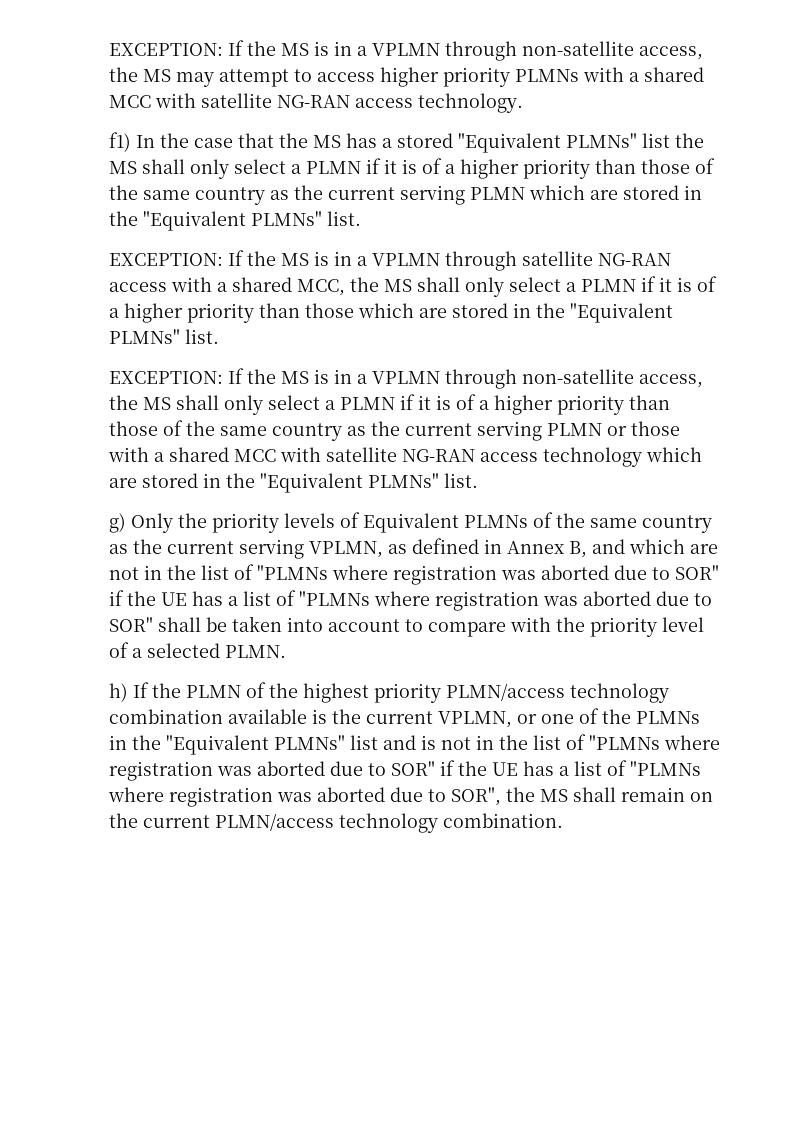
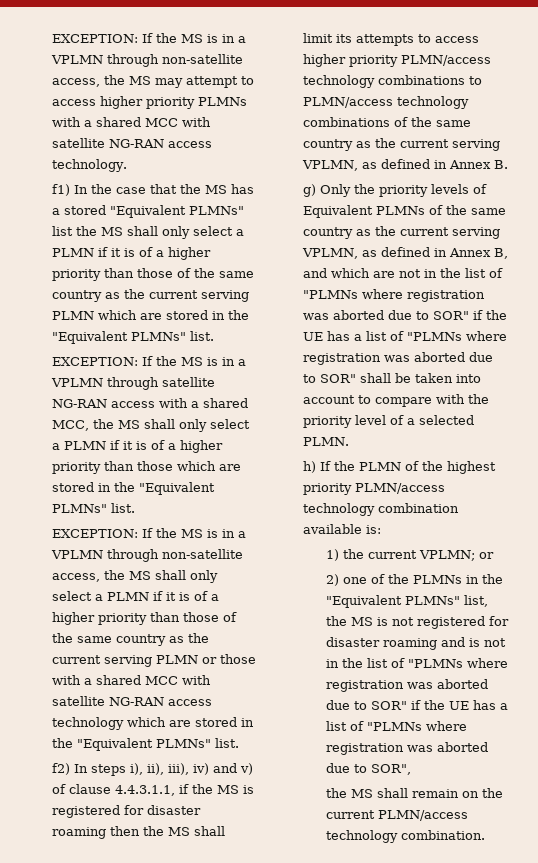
+ f2) In steps i), ii), iii), iv) and v) of clause 4.4.3.1.1, if the MS is registered for disaster roaming then the MS shall limit its attempts to access higher priority PLMN/access technology combinations to PLMN/access technology combinations of the same country as the current serving VPLMN, as defined in Annex B.
- h) If the PLMN of the highest priority PLMN/access technology combination available is the current VPLMN, or one of the PLMNs in the "Equivalent PLMNs" list and is not in the list of "PLMNs where registration was aborted due to SOR" if the UE has a list of "PLMNs where registration was aborted due to SOR", the MS shall remain on the current PLMN/access technology combination.
+ h) If the PLMN of the highest priority PLMN/access technology combination available is:
+ 1) the current VPLMN; or
+ 2) one of the PLMNs in the "Equivalent PLMNs" list, the MS is not registered for disaster roaming and is not in the list of "PLMNs where registration was aborted due to SOR" if the UE has a list of "PLMNs where registration was aborted due to SOR",
+ the MS shall remain on the current PLMN/access technology combination.

